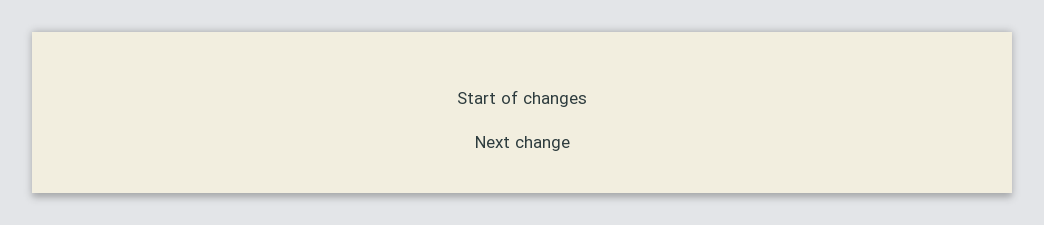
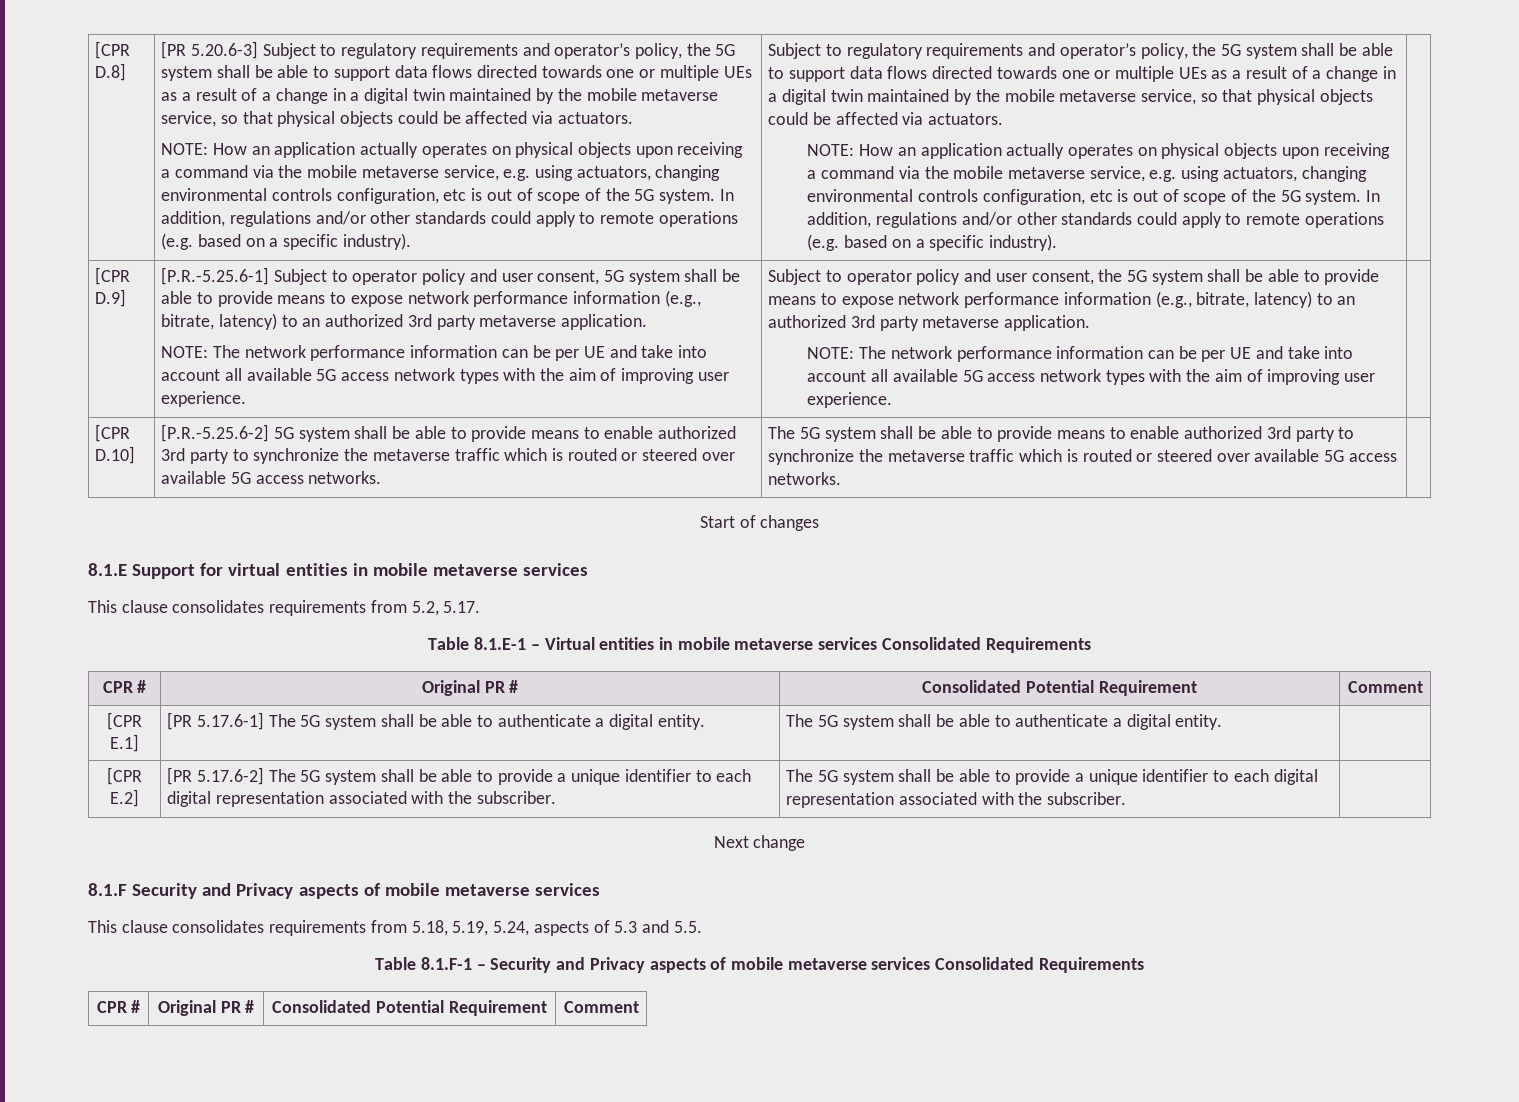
+ [CPR D.8] | [PR 5.20.6-3] Subject to regulatory requirements and operator’s policy, the 5G system shall be able to support data flows directed towards one or multiple UEs as a result of a change in a digital twin maintained by the mobile metaverse service, so that physical objects could be affected via actuators.
+ NOTE: How an application actually operates on physical objects upon receiving a command via the mobile metaverse service, e.g. using actuators, changing environmental controls configuration, etc is out of scope of the 5G system. In addition, regulations and/or other standards could apply to remote operations (e.g. based on a specific industry). | Subject to regulatory requirements and operator’s policy, the 5G system shall be able to support data flows directed towards one or multiple UEs as a result of a change in a digital twin maintained by the mobile metaverse service, so that physical objects could be affected via actuators.
+ NOTE: How an application actually operates on physical objects upon receiving a command via the mobile metaverse service, e.g. using actuators, changing environmental controls configuration, etc is out of scope of the 5G system. In addition, regulations and/or other standards could apply to remote operations (e.g. based on a specific industry). |
+ [CPR D.9] | [P.R.-5.25.6-1] Subject to operator policy and user consent, 5G system shall be able to provide means to expose network performance information (e.g., bitrate, latency) to an authorized 3rd party metaverse application.
+ NOTE: The network performance information can be per UE and take into account all available 5G access network types with the aim of improving user experience. | Subject to operator policy and user consent, the 5G system shall be able to provide means to expose network performance information (e.g., bitrate, latency) to an authorized 3rd party metaverse application.
+ NOTE: The network performance information can be per UE and take into account all available 5G access network types with the aim of improving user experience. |
+ [CPR D.10] | [P.R.-5.25.6-2] 5G system shall be able to provide means to enable authorized 3rd party to synchronize the metaverse traffic which is routed or steered over available 5G access networks. | The 5G system shall be able to provide means to enable authorized 3rd party to synchronize the metaverse traffic which is routed or steered over available 5G access networks. |
  Start of changes
+ 8.1.E Support for virtual entities in mobile metaverse services
+ This clause consolidates requirements from 5.2, 5.17.
+ Table 8.1.E-1 – Virtual entities in mobile metaverse services Consolidated Requirements
+ CPR # | Original PR # | Consolidated Potential Requirement | Comment
+ [CPR E.1] | [PR 5.17.6-1] The 5G system shall be able to authenticate a digital entity. | The 5G system shall be able to authenticate a digital entity. |
+ [CPR E.2] | [PR 5.17.6-2] The 5G system shall be able to provide a unique identifier to each digital representation associated with the subscriber. | The 5G system shall be able to provide a unique identifier to each digital representation associated with the subscriber. |
  Next change
+ 8.1.F Security and Privacy aspects of mobile metaverse services
+ This clause consolidates requirements from 5.18, 5.19, 5.24, aspects of 5.3 and 5.5.
+ Table 8.1.F-1 – Security and Privacy aspects of mobile metaverse services Consolidated Requirements
+ CPR # | Original PR # | Consolidated Potential Requirement | Comment

